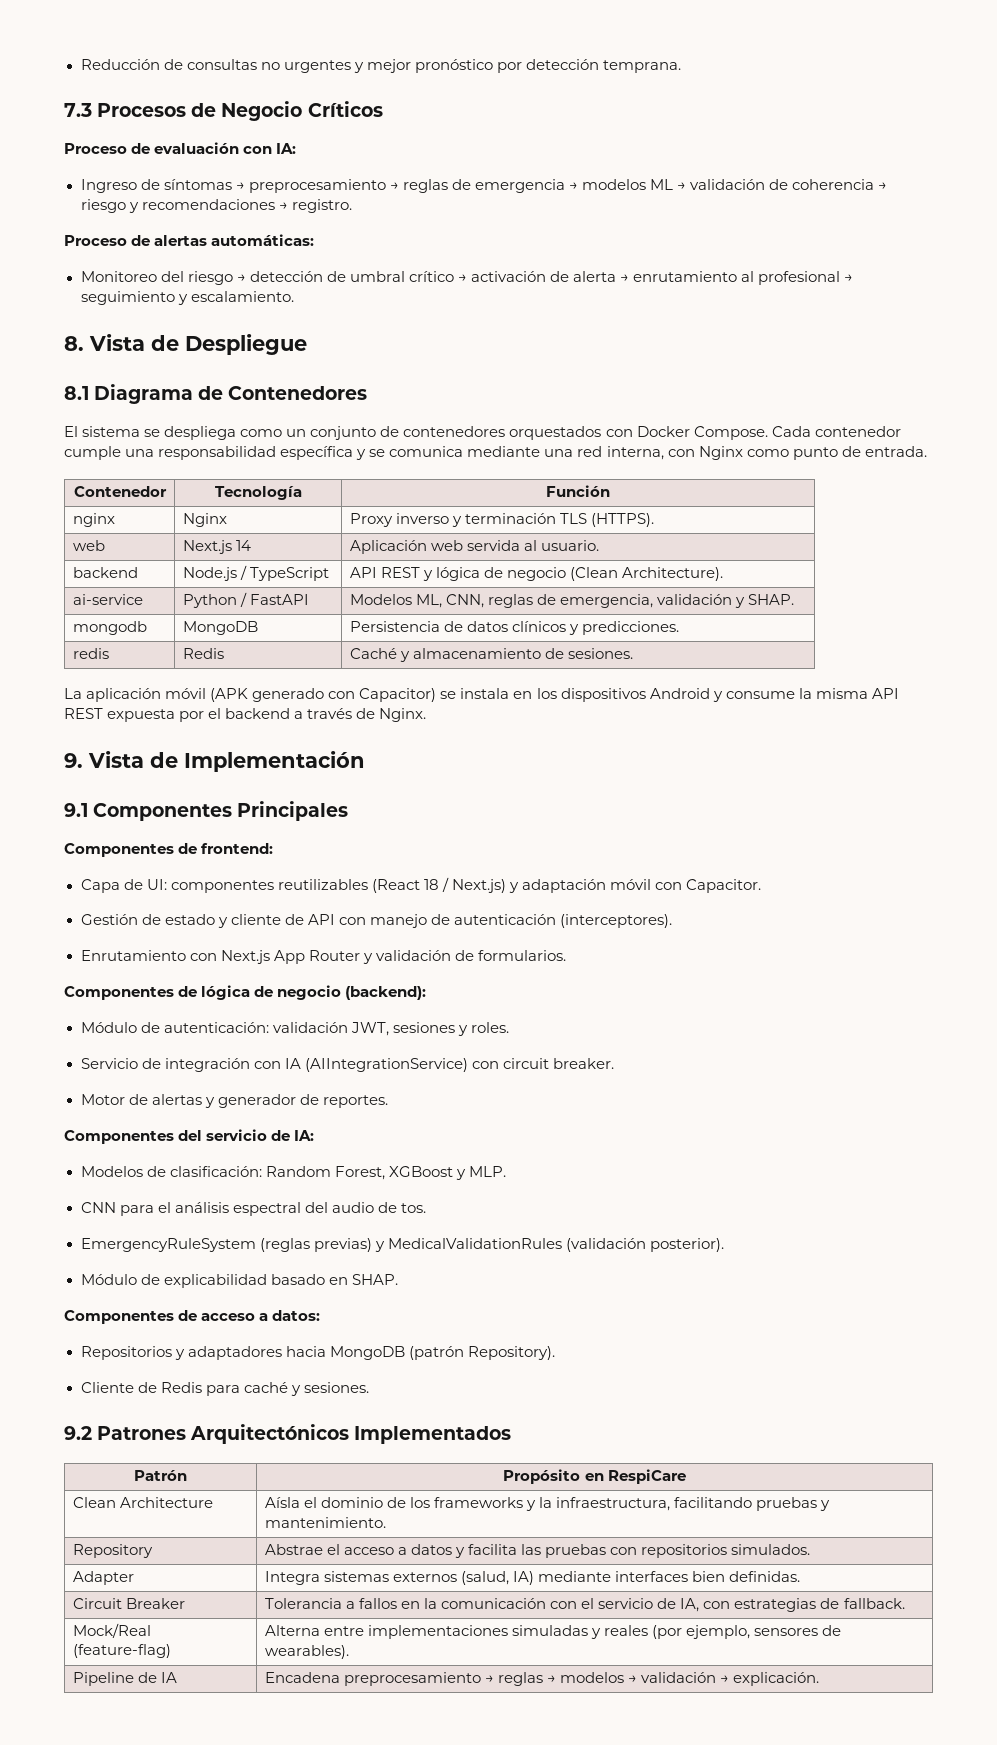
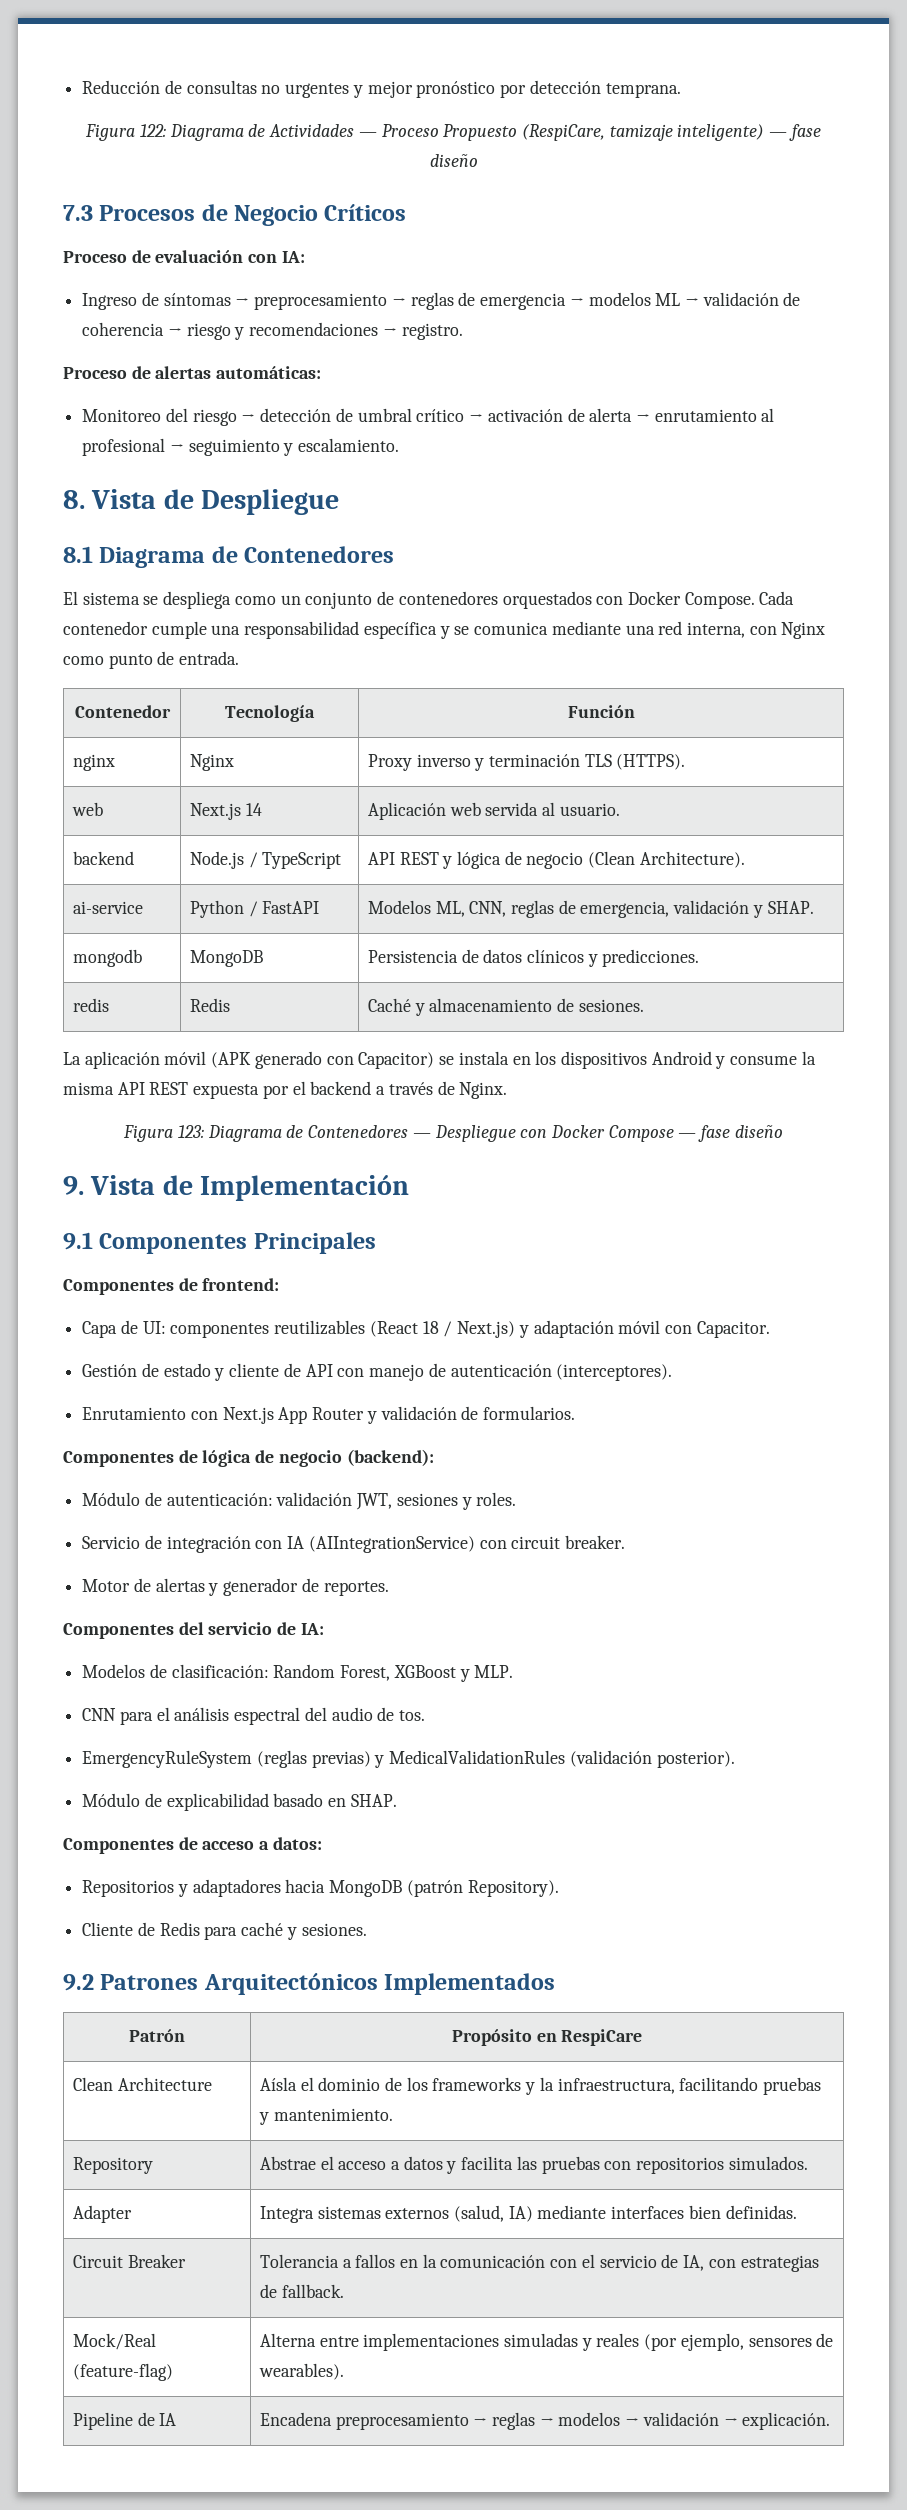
+ Figura 122: Diagrama de Actividades — Proceso Propuesto (RespiCare, tamizaje inteligente) — fase diseño
+ Figura 123: Diagrama de Contenedores — Despliegue con Docker Compose — fase diseño

